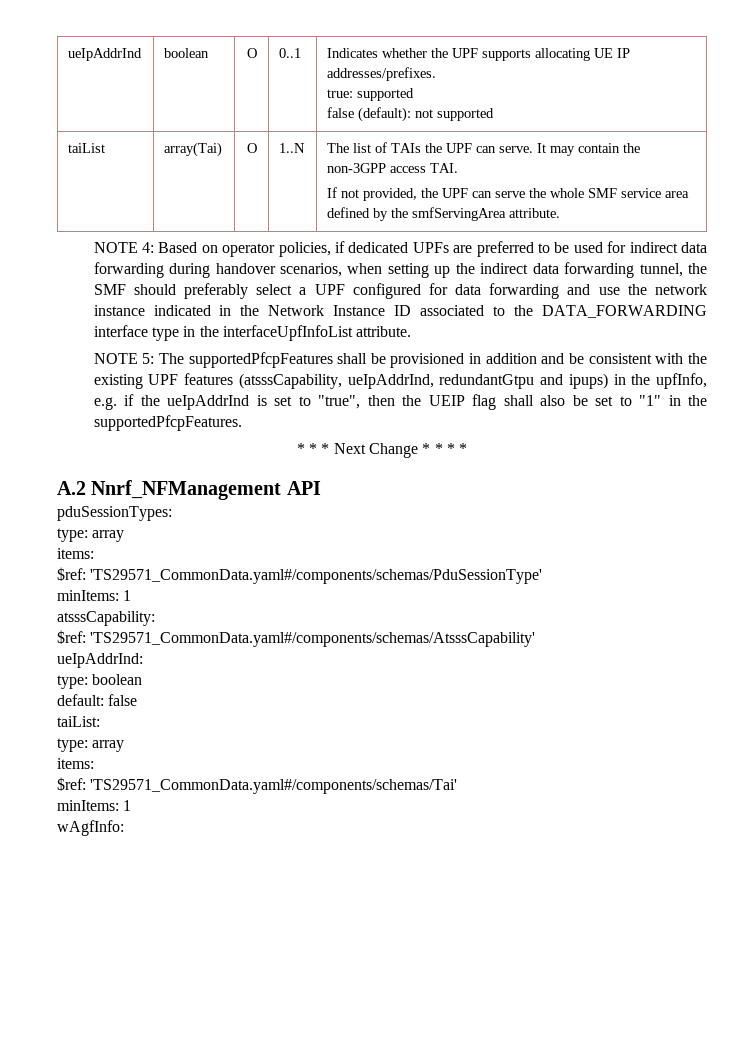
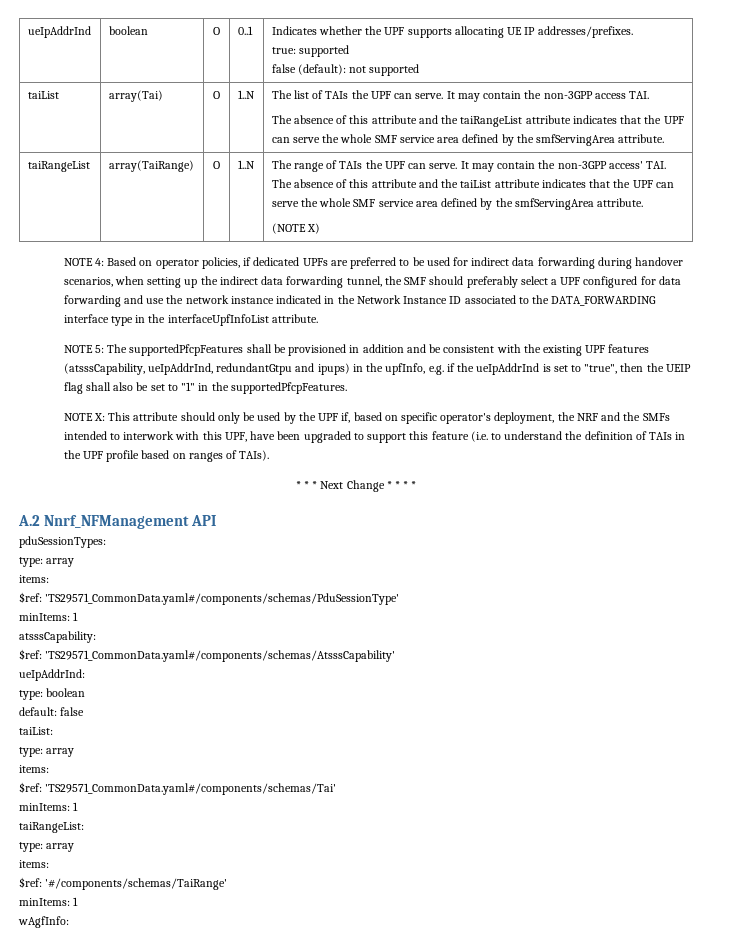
- If not provided, the UPF can serve the whole SMF service area defined by the smfServingArea attribute.
+ The absence of this attribute and the taiRangeList attribute indicates that the UPF can serve the whole SMF service area defined by the smfServingArea attribute.
+ taiRangeList | array(TaiRange) | O | 1..N | The range of TAIs the UPF can serve. It may contain the non-3GPP access' TAI. The absence of this attribute and the taiList attribute indicates that the UPF can serve the whole SMF service area defined by the smfServingArea attribute.
+ (NOTE X)
+ NOTE X: This attribute should only be used by the UPF if, based on specific operator's deployment, the NRF and the SMFs intended to interwork with this UPF, have been upgraded to support this feature (i.e. to understand the definition of TAIs in the UPF profile based on ranges of TAIs).
+ taiRangeList:
+ type: array
+ items:
+ $ref: '#/components/schemas/TaiRange'
+ minItems: 1

